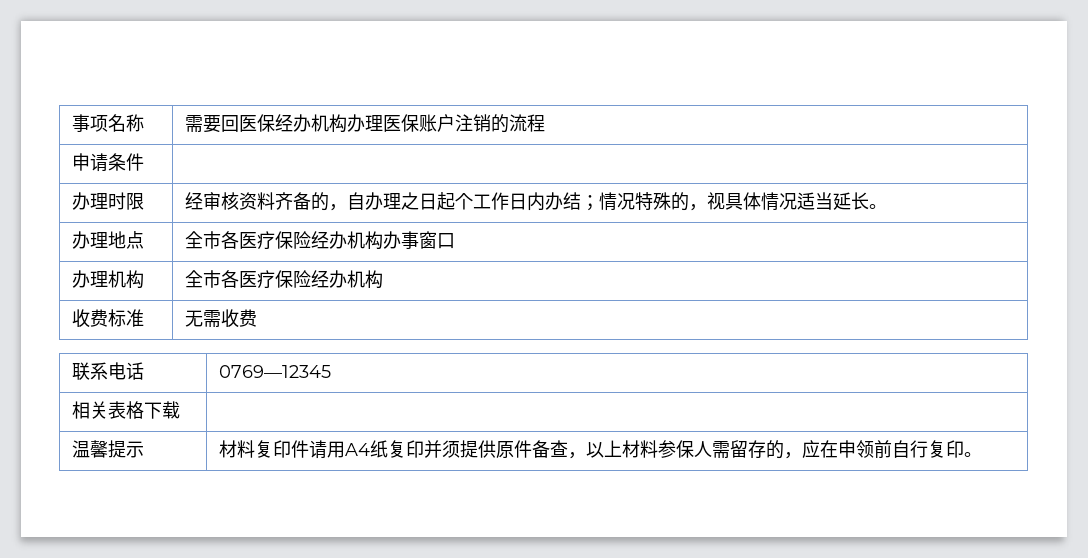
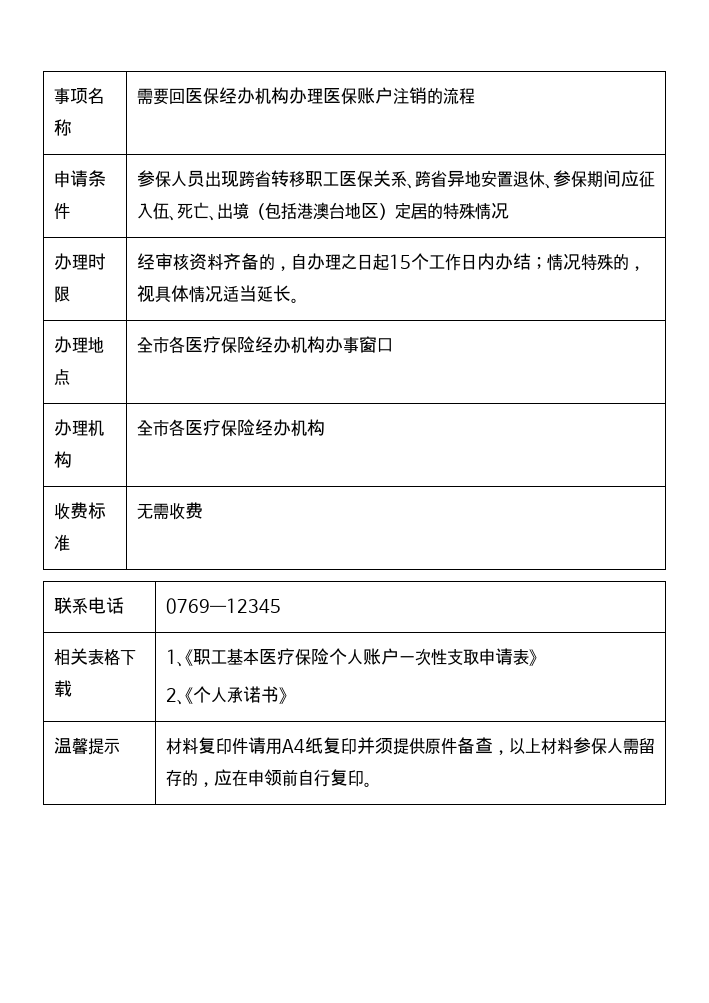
- 申请条件 |
+ 申请条件 | 参保人员出现跨省转移职工医保关系、跨省异地安置退休、参保期间应征入伍、死亡、出境（包括港澳台地区）定居的特殊情况
- 办理时限 | 经审核资料齐备的，自办理之日起个工作日内办结；情况特殊的，视具体情况适当延长。
+ 办理时限 | 经审核资料齐备的，自办理之日起15个工作日内办结；情况特殊的，视具体情况适当延长。
- 相关表格下载 |
+ 相关表格下载 | 1、《职工基本医疗保险个人账户一次性支取申请表》
+ 2、《个人承诺书》

